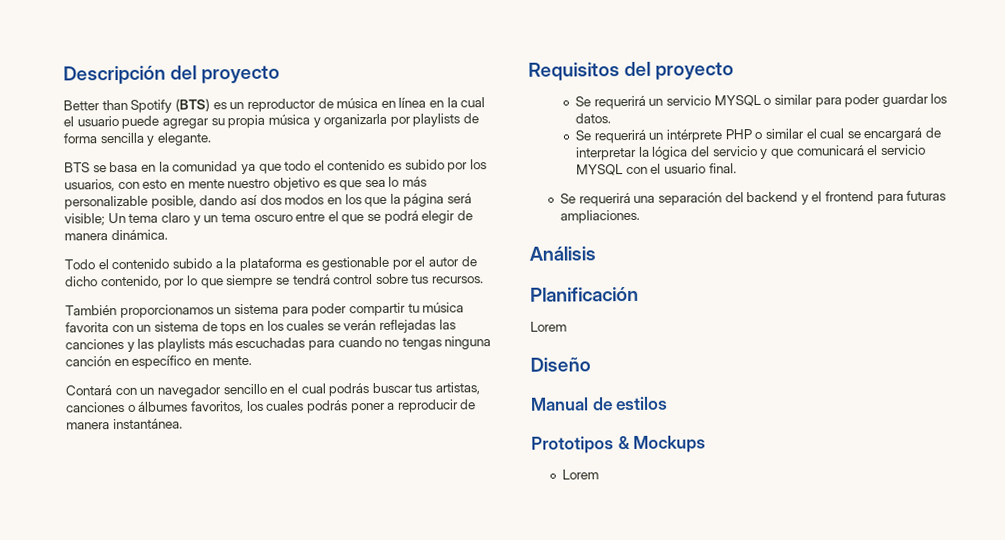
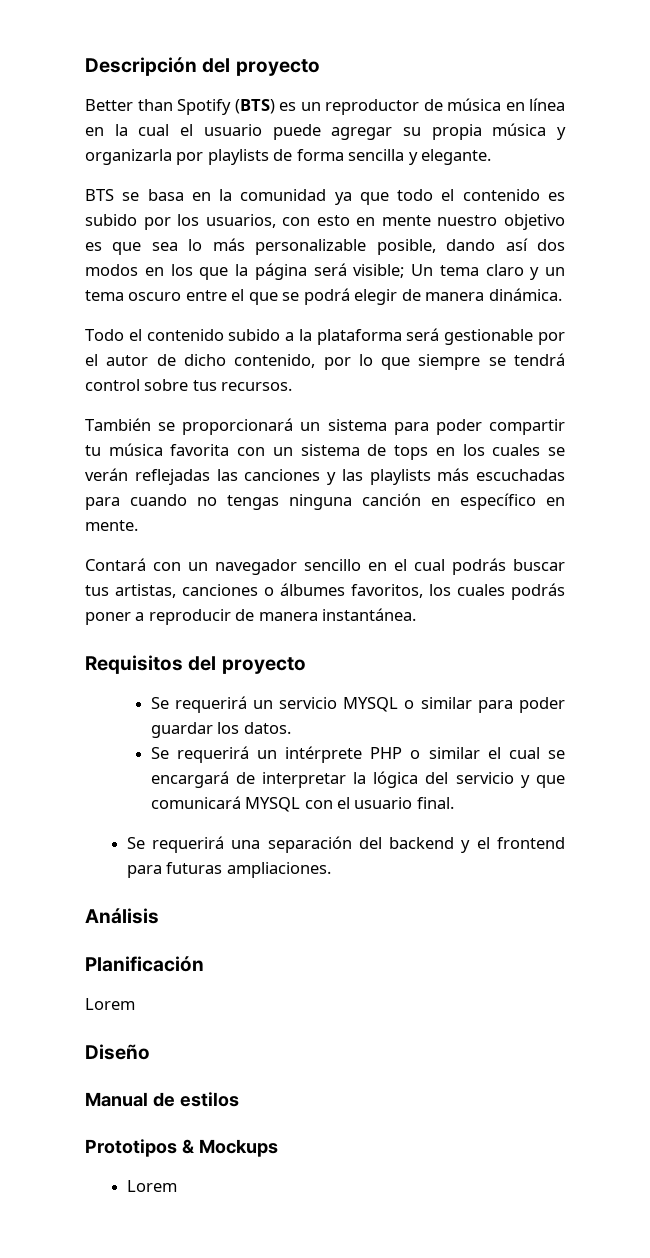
- Todo el contenido subido a la plataforma es gestionable por el autor de dicho contenido, por lo que siempre se tendrá control sobre tus recursos.
+ Todo el contenido subido a la plataforma será gestionable por el autor de dicho contenido, por lo que siempre se tendrá control sobre tus recursos.
- También proporcionamos un sistema para poder compartir tu música favorita con un sistema de tops en los cuales se verán reflejadas las canciones y las playlists más escuchadas para cuando no tengas ninguna canción en específico en mente.
+ También se proporcionará un sistema para poder compartir tu música favorita con un sistema de tops en los cuales se verán reflejadas las canciones y las playlists más escuchadas para cuando no tengas ninguna canción en específico en mente.
- Se requerirá un intérprete PHP o similar el cual se encargará de interpretar la lógica del servicio y que comunicará el servicio MYSQL con el usuario final.
+ Se requerirá un intérprete PHP o similar el cual se encargará de interpretar la lógica del servicio y que comunicará MYSQL con el usuario final.

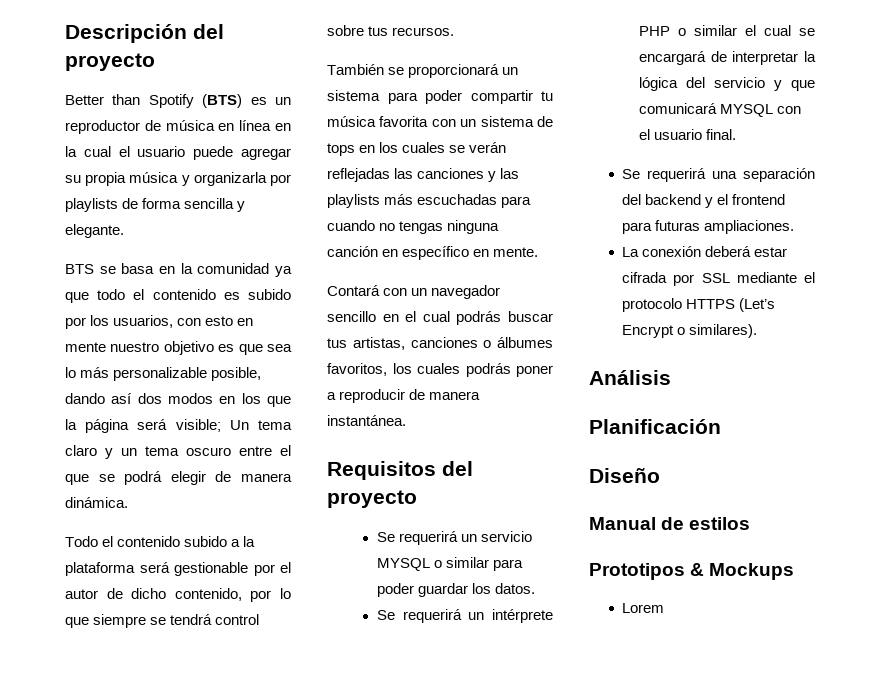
+ La conexión deberá estar cifrada por SSL mediante el protocolo HTTPS (Let’s Encrypt o similares).
  Planificación
- Lorem

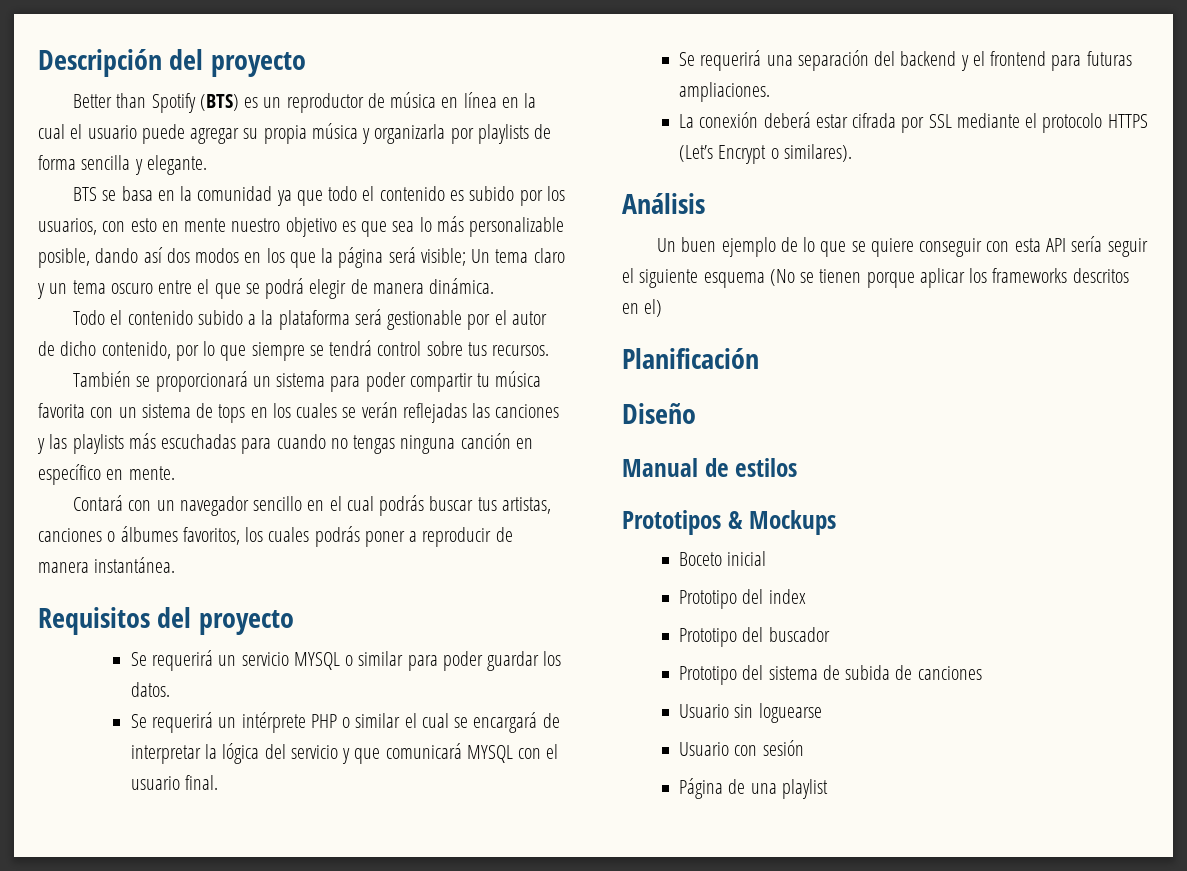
+ Un buen ejemplo de lo que se quiere conseguir con esta API sería seguir el siguiente esquema (No se tienen porque aplicar los frameworks descritos en el)
- Lorem
+ Boceto inicial
+ Prototipo del index
+ Prototipo del buscador
+ Prototipo del sistema de subida de canciones
+ Usuario sin loguearse
+ Usuario con sesión
+ Página de una playlist

